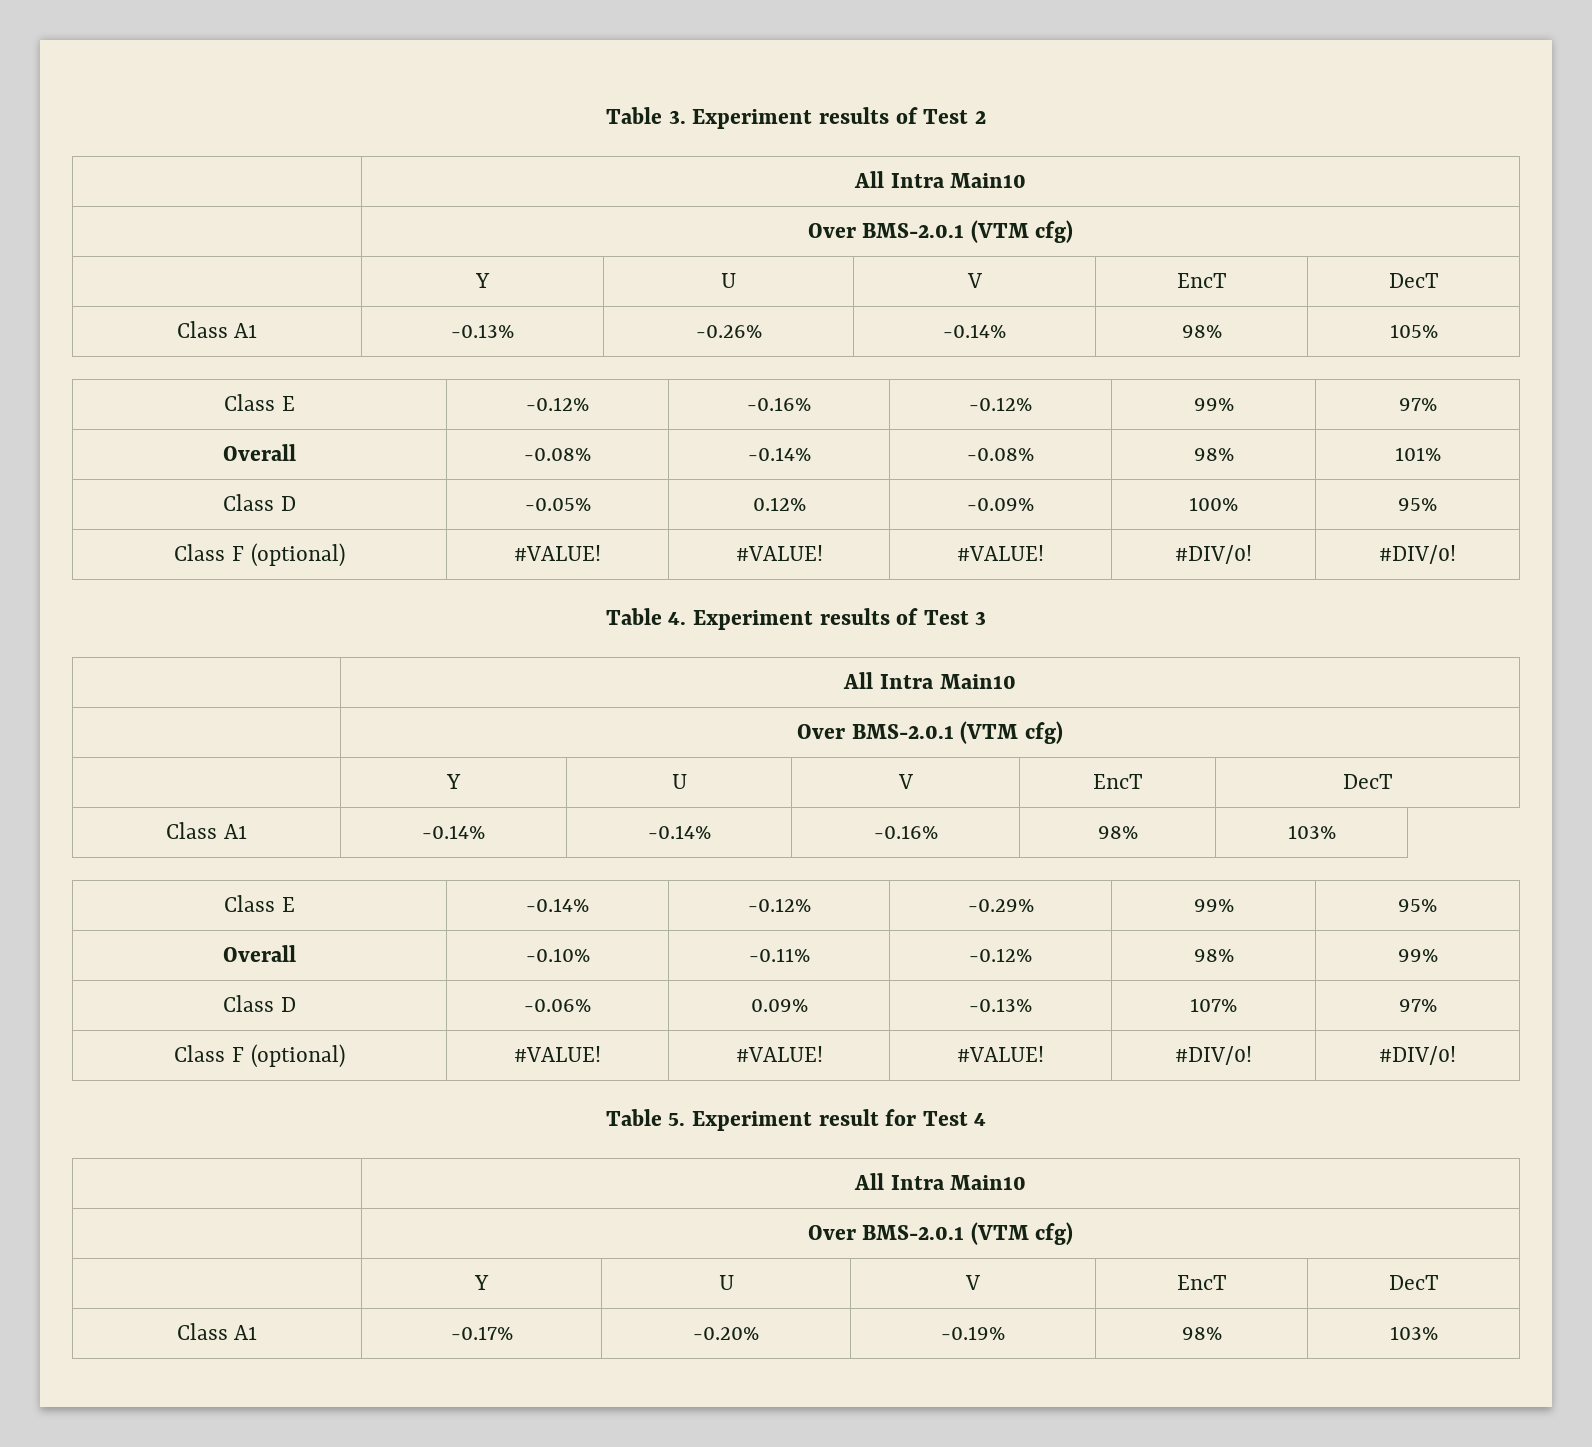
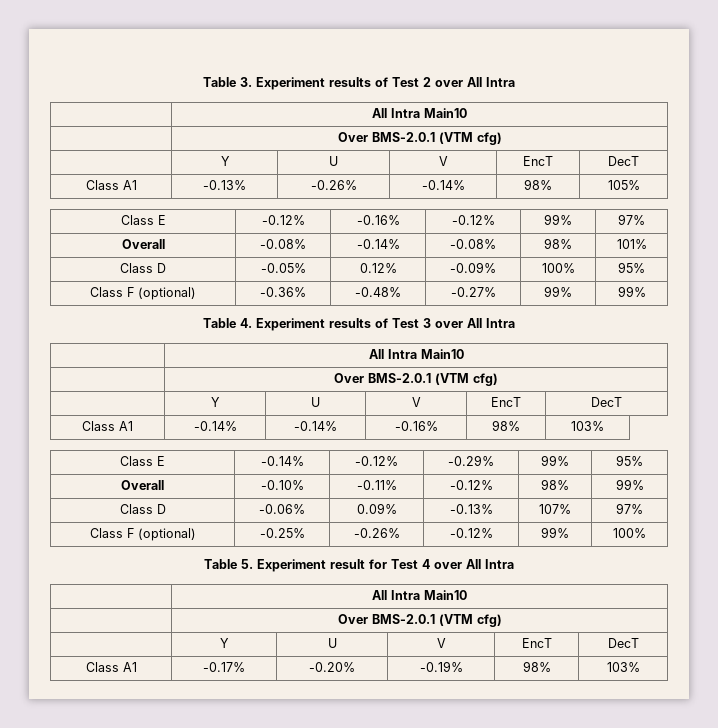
- Table 3. Experiment results of Test 2
+ Table 3. Experiment results of Test 2 over All Intra
  Class D | -0.05% | 0.12% | -0.09% | 100% | 95%
- Class F (optional) | #VALUE! | #VALUE! | #VALUE! | #DIV/0! | #DIV/0!
+ Class F (optional) | -0.36% | -0.48% | -0.27% | 99% | 99%
- Table 4. Experiment results of Test 3
+ Table 4. Experiment results of Test 3 over All Intra
  Class D | -0.06% | 0.09% | -0.13% | 107% | 97%
- Class F (optional) | #VALUE! | #VALUE! | #VALUE! | #DIV/0! | #DIV/0!
+ Class F (optional) | -0.25% | -0.26% | -0.12% | 99% | 100%
- Table 5. Experiment result for Test 4
+ Table 5. Experiment result for Test 4 over All Intra

